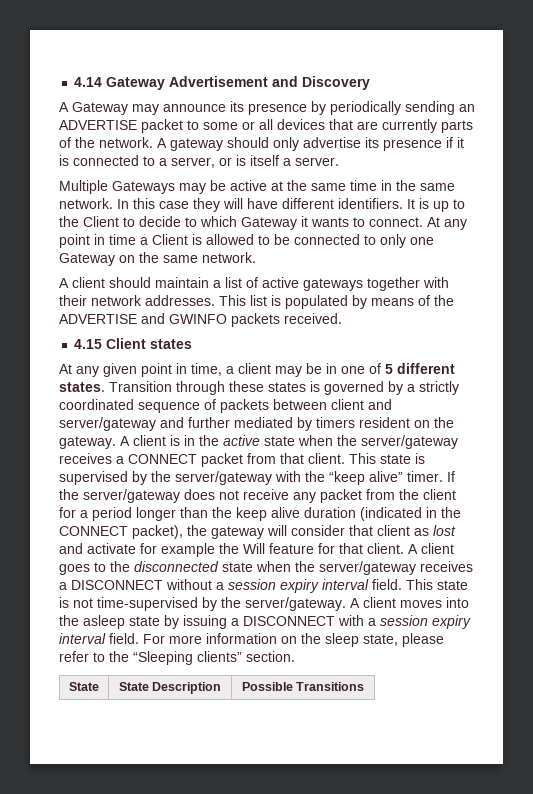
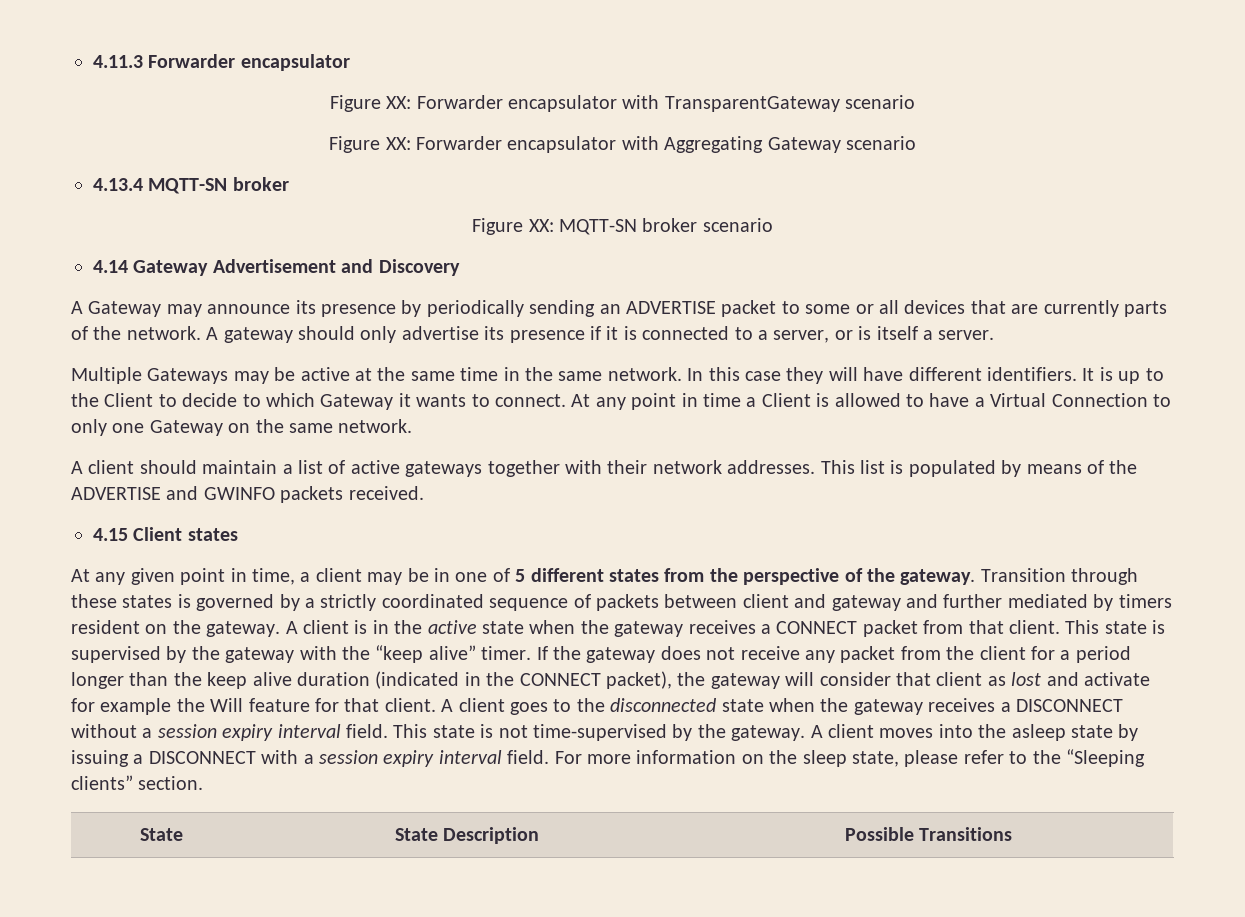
+ 4.11.3 Forwarder encapsulator
+ Figure XX: Forwarder encapsulator with TransparentGateway scenario
+ Figure XX: Forwarder encapsulator with Aggregating Gateway scenario
+ 4.13.4 MQTT-SN broker
+ Figure XX: MQTT-SN broker scenario
- At any point in time a Client is allowed to be connected to only one Gateway on the same network.
+ At any point in time a Client is allowed to have a Virtual Connection to only one Gateway on the same network.
- At any given point in time, a client may be in one of 5 different states.
+ At any given point in time, a client may be in one of 5 different states from the perspective of the gateway.
- Transition through these states is governed by a strictly coordinated sequence of packets between client and server/gateway and further mediated by timers resident on the gateway.
+ Transition through these states is governed by a strictly coordinated sequence of packets between client and gateway and further mediated by timers resident on the gateway.
- A client is in the active state when the server/gateway receives a CONNECT packet from that client.
+ A client is in the active state when the gateway receives a CONNECT packet from that client.
- This state is supervised by the server/gateway with the “keep alive” timer.
+ This state is supervised by the gateway with the “keep alive” timer.
- If the server/gateway does not receive any packet from the client for a period longer than the keep alive duration (indicated in the CONNECT packet), the gateway will consider that client as lost and activate for example the Will feature for that client.
+ If the gateway does not receive any packet from the client for a period longer than the keep alive duration (indicated in the CONNECT packet), the gateway will consider that client as lost and activate for example the Will feature for that client.
- A client goes to the disconnected state when the server/gateway receives a DISCONNECT without a session expiry interval field.
+ A client goes to the disconnected state when the gateway receives a DISCONNECT without a session expiry interval field.
- This state is not time-supervised by the server/gateway.
+ This state is not time-supervised by the gateway.

